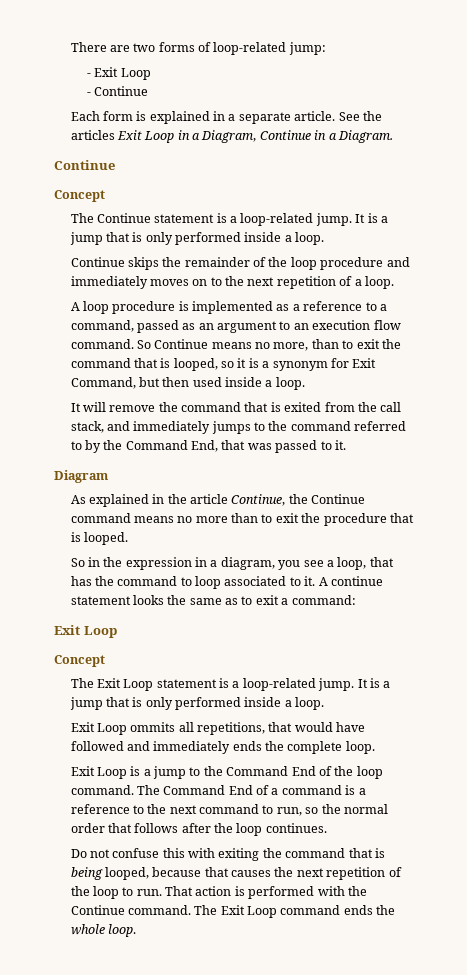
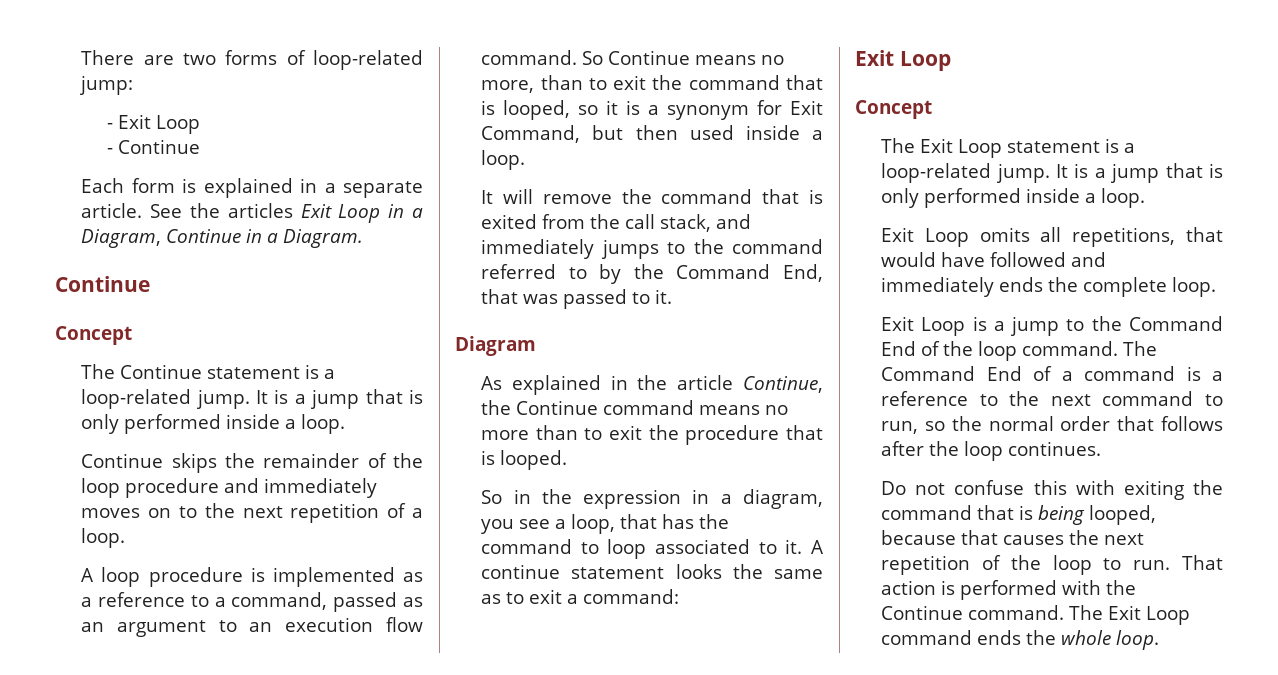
- Exit Loop ommits all repetitions, that would have followed and immediately ends the complete loop.
+ Exit Loop omits all repetitions, that would have followed and immediately ends the complete loop.

